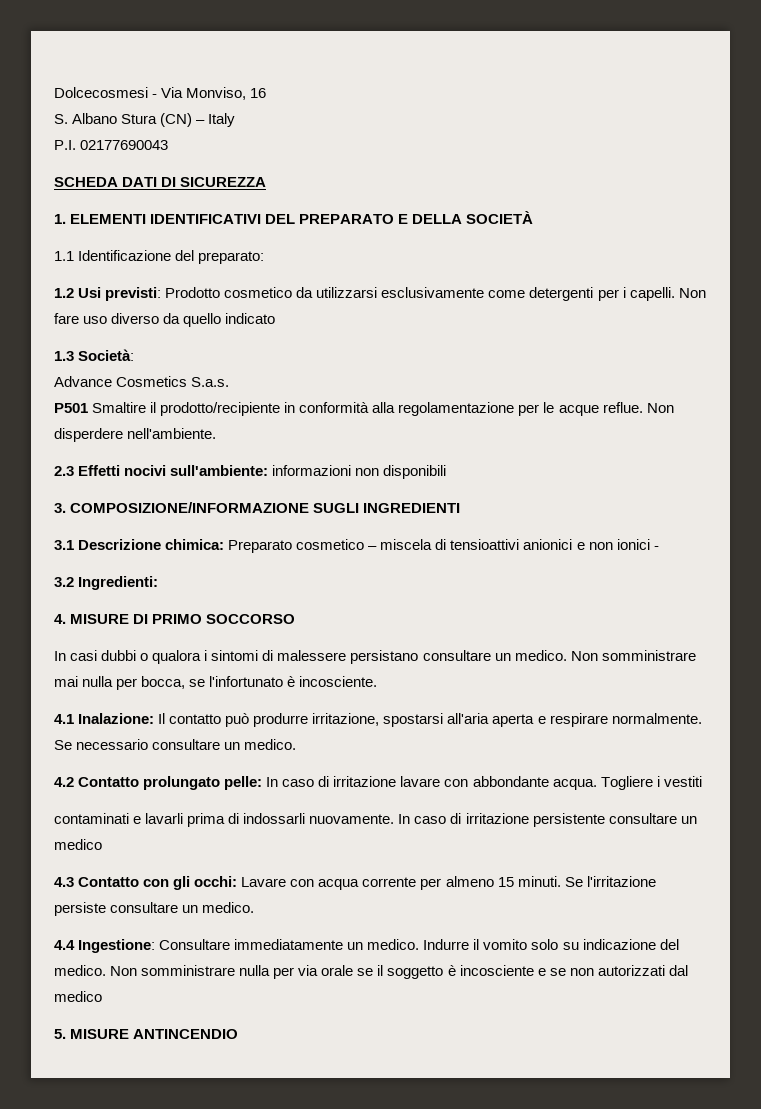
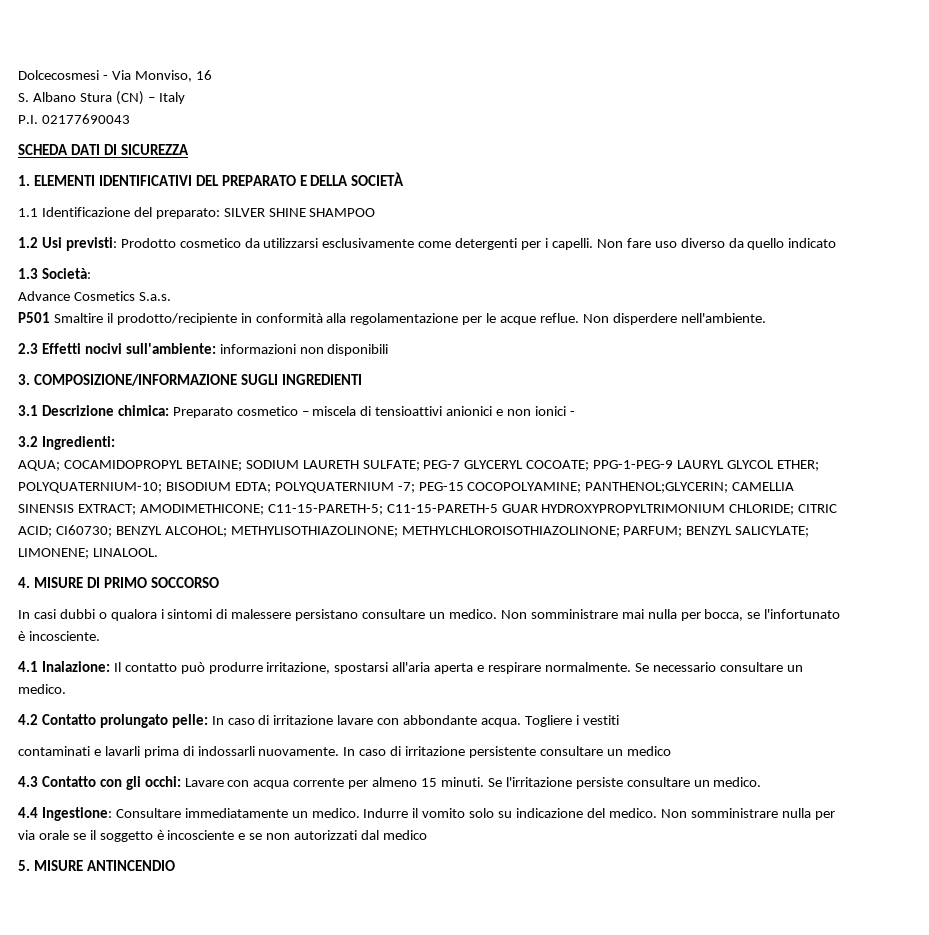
- 1.1 Identificazione del preparato:
+ 1.1 Identificazione del preparato: SILVER SHINE SHAMPOO
+ AQUA; COCAMIDOPROPYL BETAINE; SODIUM LAURETH SULFATE; PEG-7 GLYCERYL COCOATE; PPG-1-PEG-9 LAURYL GLYCOL ETHER; POLYQUATERNIUM-10; BISODIUM EDTA; POLYQUATERNIUM -7; PEG-15 COCOPOLYAMINE; PANTHENOL;GLYCERIN; CAMELLIA SINENSIS EXTRACT; AMODIMETHICONE; C11-15-PARETH-5; C11-15-PARETH-5 GUAR HYDROXYPROPYLTRIMONIUM CHLORIDE; CITRIC ACID; CI60730; BENZYL ALCOHOL; METHYLISOTHIAZOLINONE; METHYLCHLOROISOTHIAZOLINONE; PARFUM; BENZYL SALICYLATE; LIMONENE; LINALOOL.

